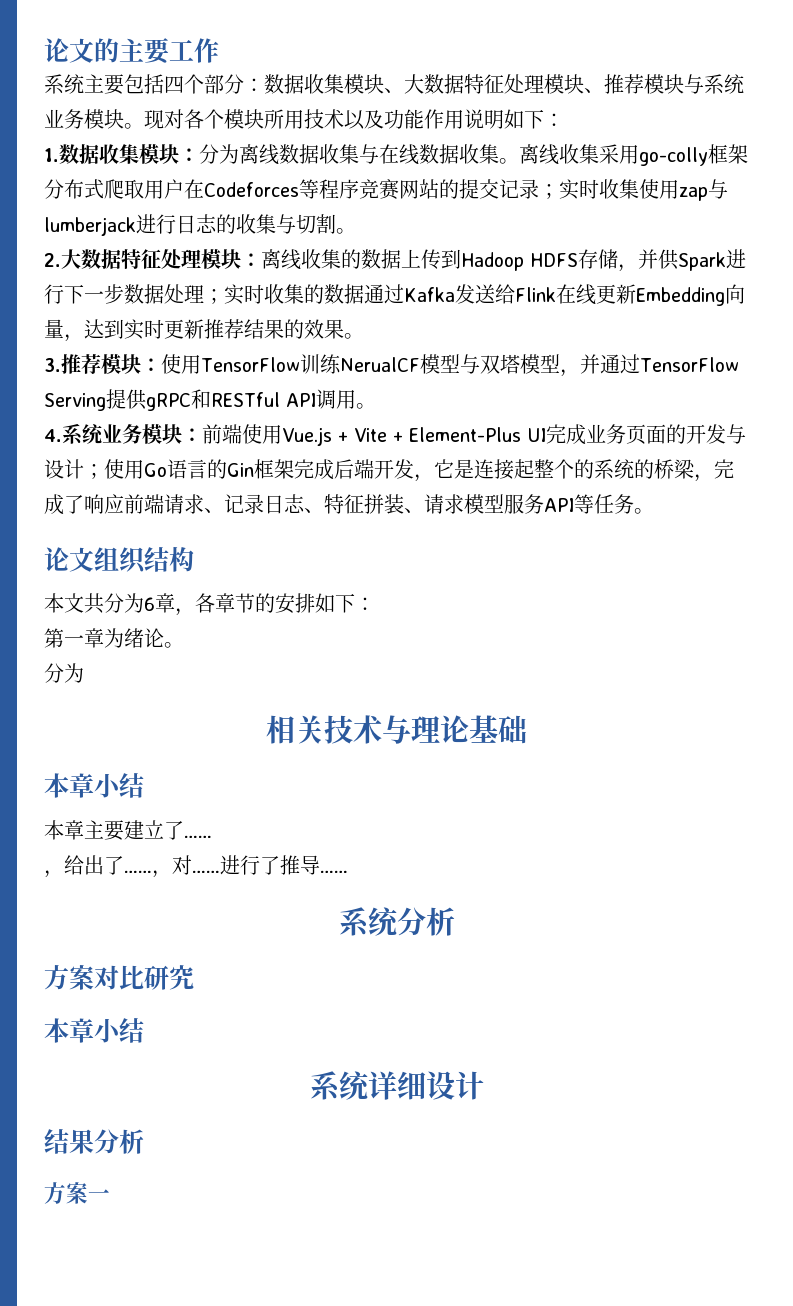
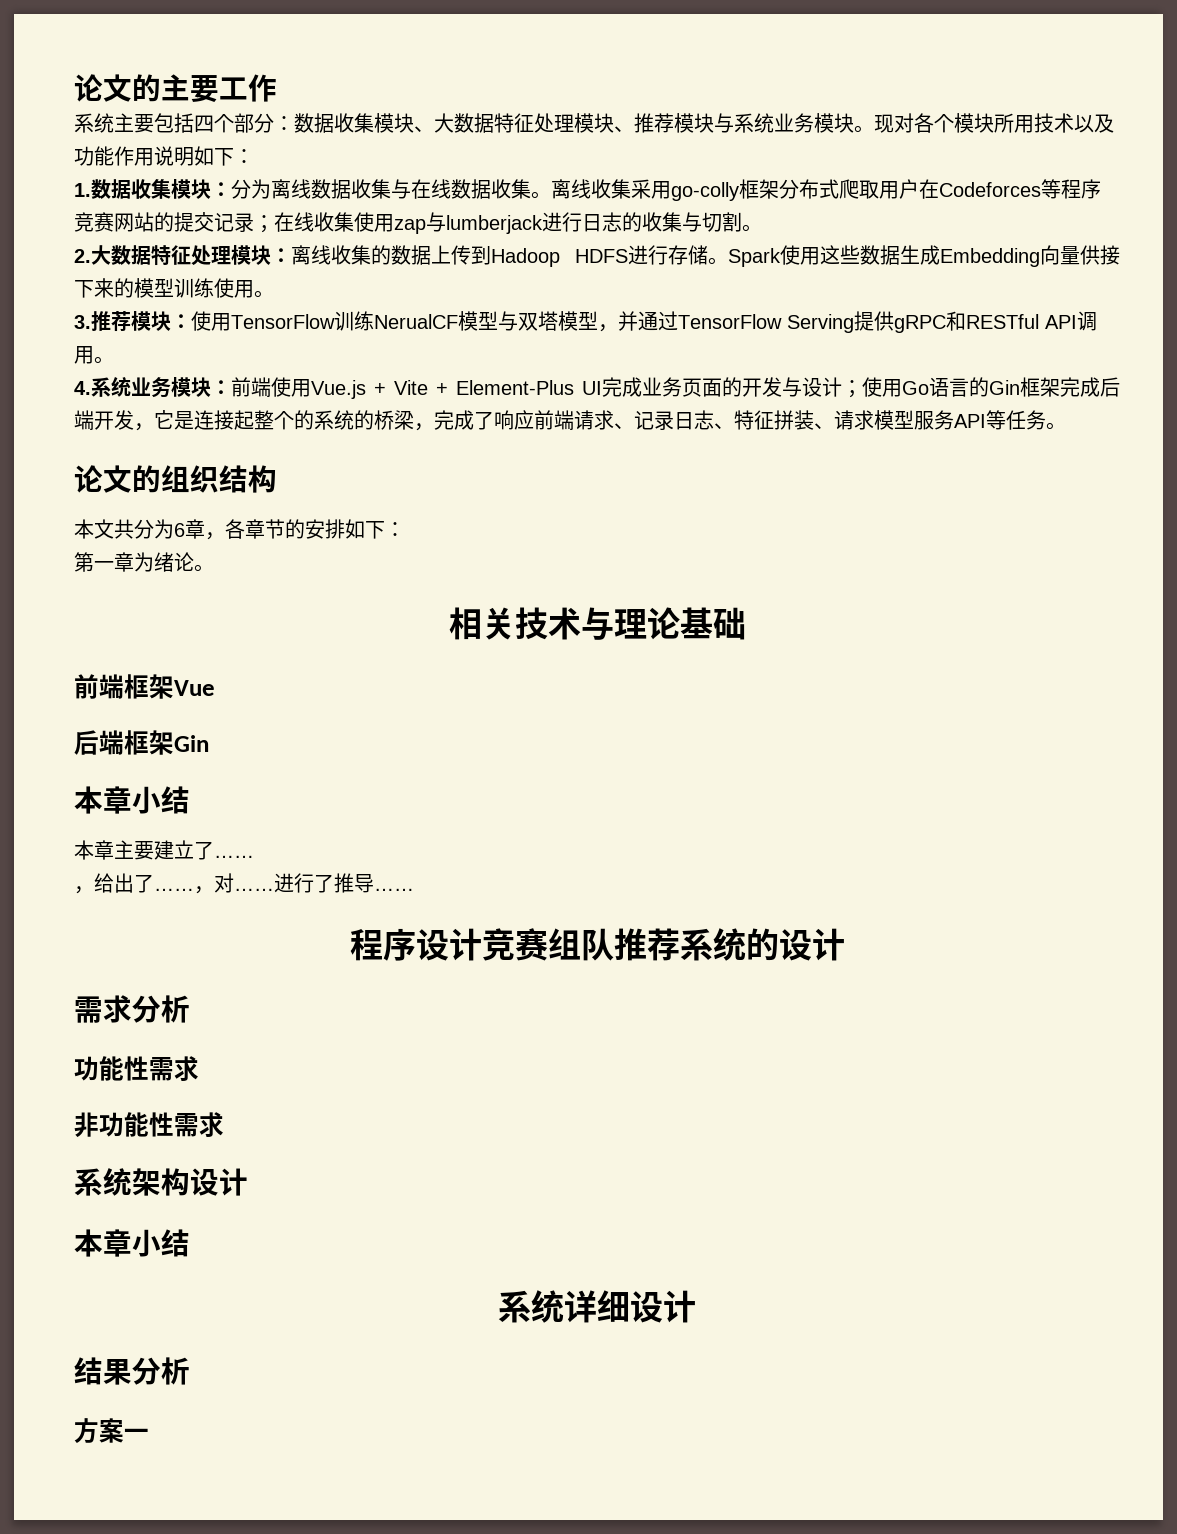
- 离线收集采用go-colly框架分布式爬取用户在Codeforces等程序竞赛网站的提交记录；实时收集使用zap与lumberjack进行日志的收集与切割。
+ 离线收集采用go-colly框架分布式爬取用户在Codeforces等程序竞赛网站的提交记录；在线收集使用zap与lumberjack进行日志的收集与切割。
- 2.大数据特征处理模块：离线收集的数据上传到Hadoop HDFS存储，并供Spark进行下一步数据处理；实时收集的数据通过Kafka发送给Flink在线更新Embedding向量，达到实时更新推荐结果的效果。
+ 2.大数据特征处理模块：离线收集的数据上传到Hadoop HDFS进行存储。Spark使用这些数据生成Embedding向量供接下来的模型训练使用。
- 论文组织结构
+ 论文的组织结构
  第一章为绪论。
- 分为
+ 前端框架Vue
+ 后端框架Gin
- 系统分析
- 方案对比研究
+ 程序设计竞赛组队推荐系统的设计
+ 需求分析
+ 功能性需求
+ 非功能性需求
+ 系统架构设计

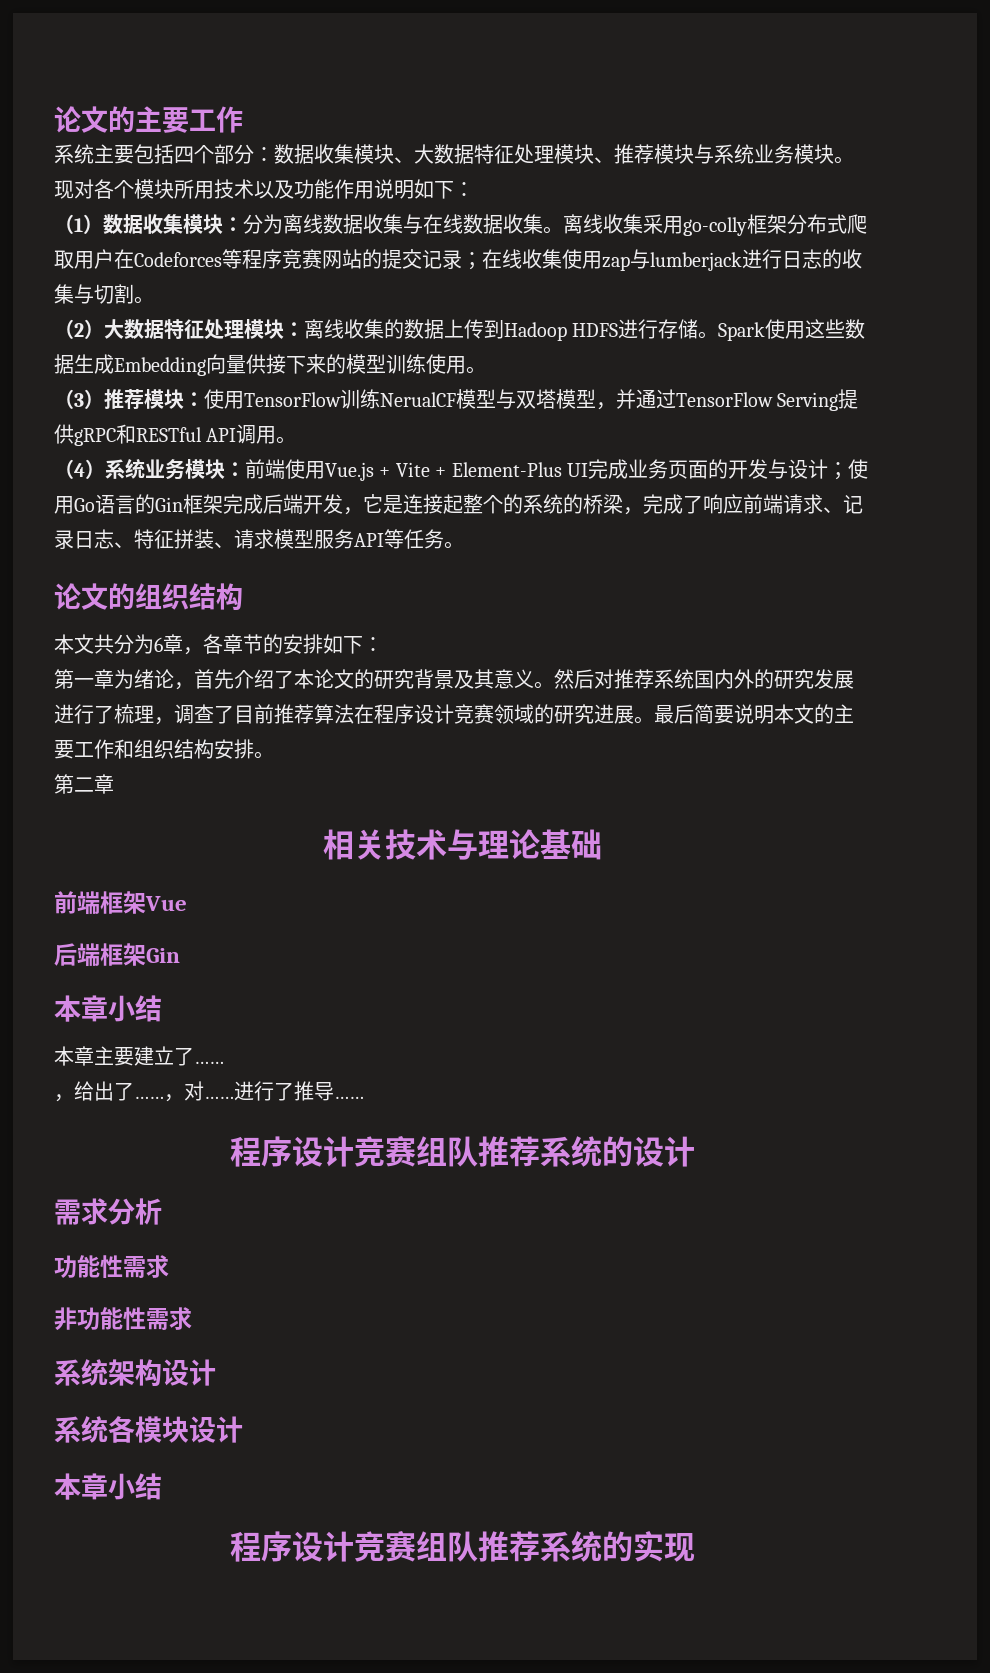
- 1.数据收集模块：分为离线数据收集与在线数据收集。
+ （1）数据收集模块：分为离线数据收集与在线数据收集。
- 2.大数据特征处理模块：离线收集的数据上传到Hadoop HDFS进行存储。
+ （2）大数据特征处理模块：离线收集的数据上传到Hadoop HDFS进行存储。
- 3.推荐模块：使用TensorFlow训练NerualCF模型与双塔模型，并通过TensorFlow Serving提供gRPC和RESTful API调用。
+ （3）推荐模块：使用TensorFlow训练NerualCF模型与双塔模型，并通过TensorFlow Serving提供gRPC和RESTful API调用。
- 4.系统业务模块：前端使用Vue.js + Vite + Element-Plus UI完成业务页面的开发与设计；使用Go语言的Gin框架完成后端开发，它是连接起整个的系统的桥梁，完成了响应前端请求、记录日志、特征拼装、请求模型服务API等任务。
+ （4）系统业务模块：前端使用Vue.js + Vite + Element-Plus UI完成业务页面的开发与设计；使用Go语言的Gin框架完成后端开发，它是连接起整个的系统的桥梁，完成了响应前端请求、记录日志、特征拼装、请求模型服务API等任务。
- 第一章为绪论。
+ 第一章为绪论，首先介绍了本论文的研究背景及其意义。然后对推荐系统国内外的研究发展进行了梳理，调查了目前推荐算法在程序设计竞赛领域的研究进展。最后简要说明本文的主要工作和组织结构安排。
+ 第二章
  系统架构设计
+ 系统各模块设计
  本章小结
- 系统详细设计
- 结果分析
- 方案一
+ 程序设计竞赛组队推荐系统的实现

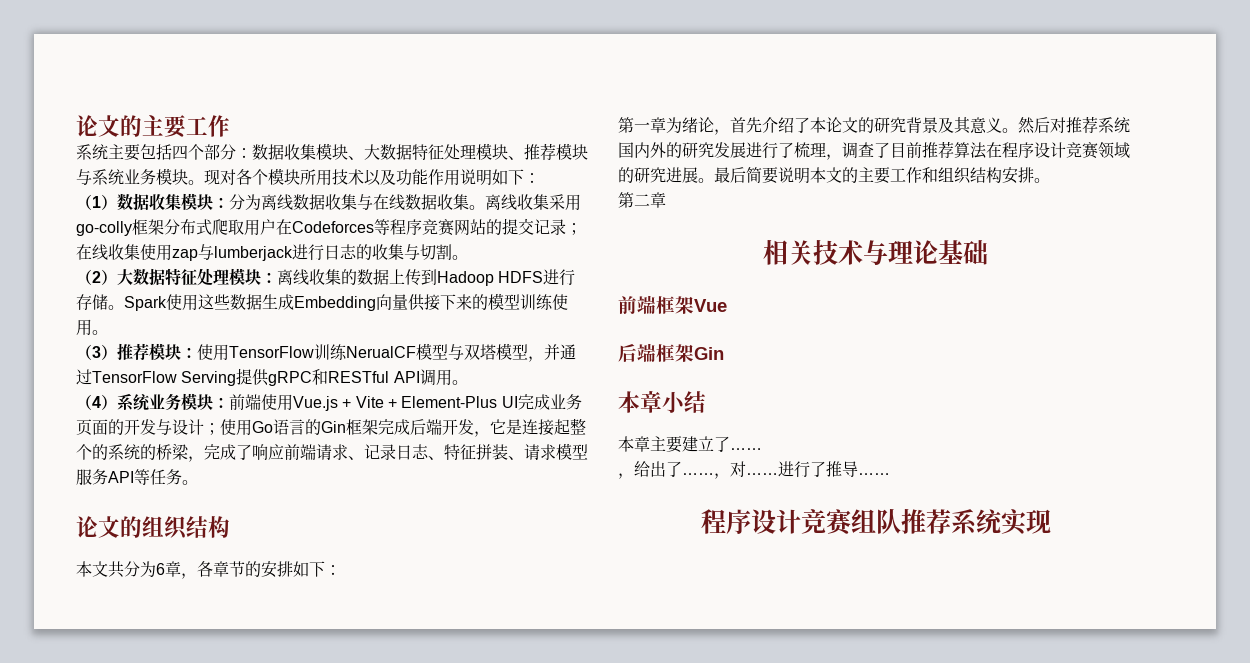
- 程序设计竞赛组队推荐系统的设计
- 需求分析
- 功能性需求
- 非功能性需求
- 系统架构设计
- 系统各模块设计
- 本章小结
- 程序设计竞赛组队推荐系统的实现
+ 程序设计竞赛组队推荐系统实现

